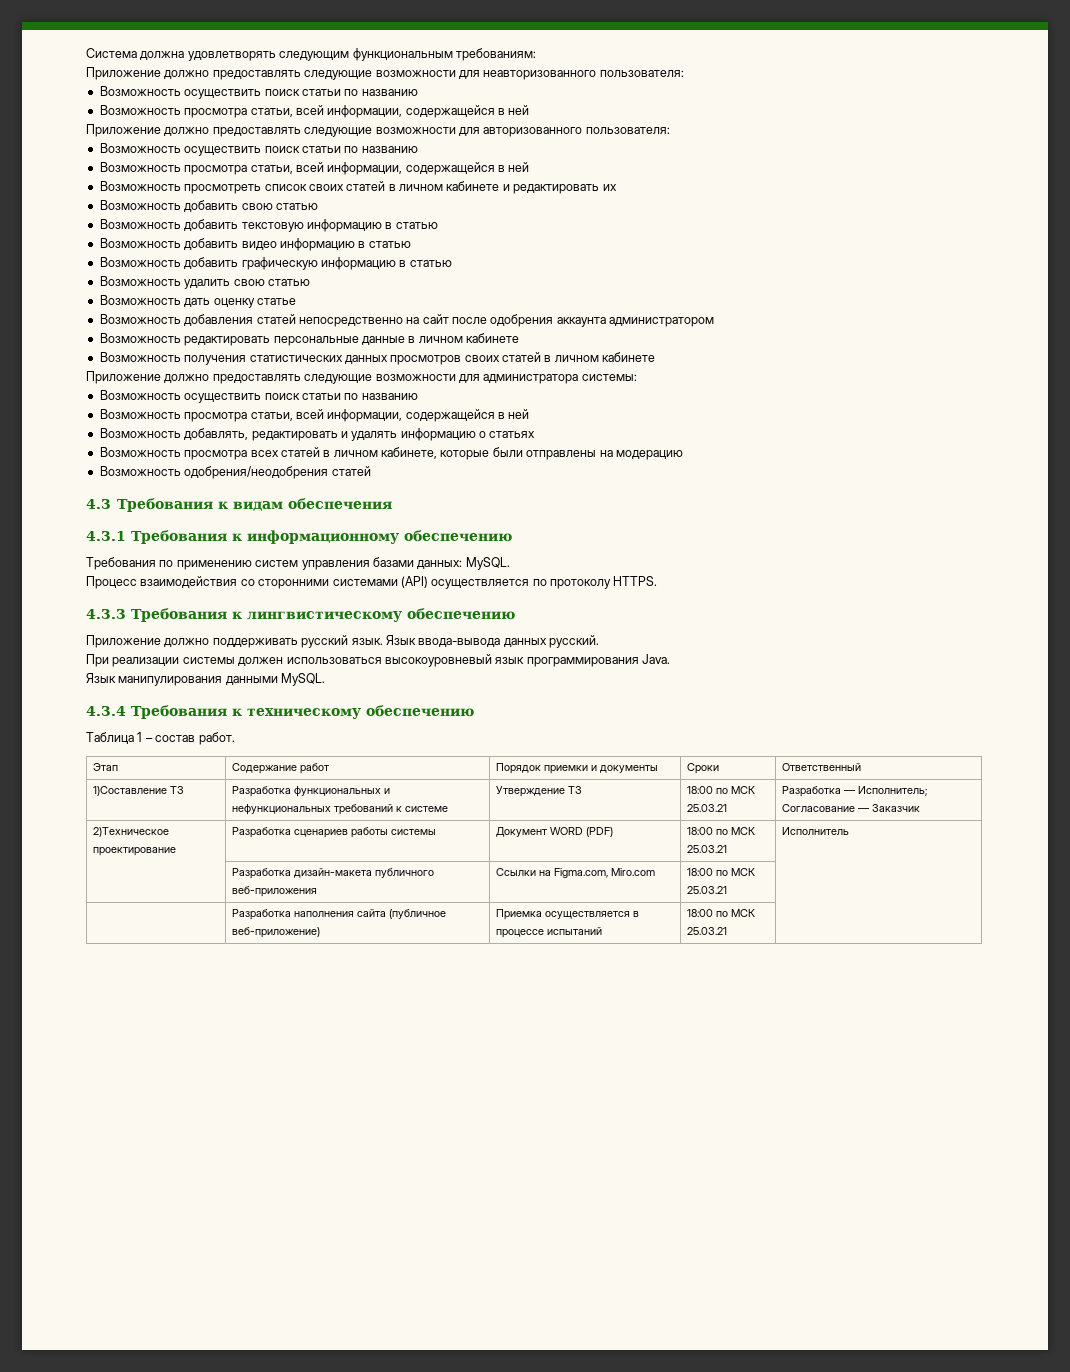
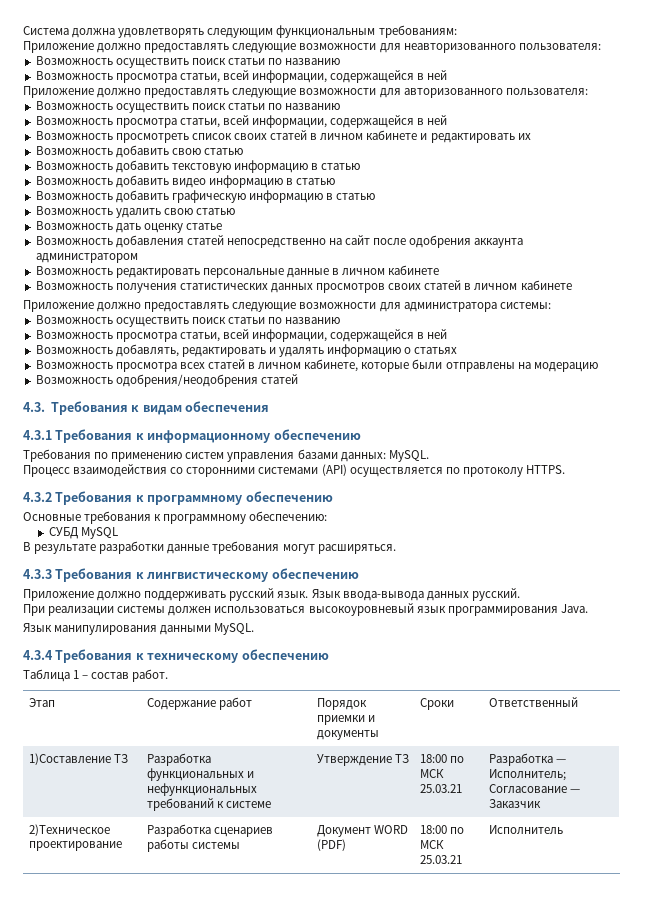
- 4.3 Требования к видам обеспечения
+ 4.3. Требования к видам обеспечения
+ 4.3.2 Требования к программному обеспечению
+ Основные требования к программному обеспечению:
+ СУБД MySQL
+ В результате разработки данные требования могут расширяться.
- | Разработка дизайн-макета публичного веб-приложения | Ссылки на Figma.com, Miro.com | 18:00 по МСК 25.03.21 |
- | Разработка наполнения сайта (публичное веб-приложение) | Приемка осуществляется в процессе испытаний | 18:00 по МСК 25.03.21 |

